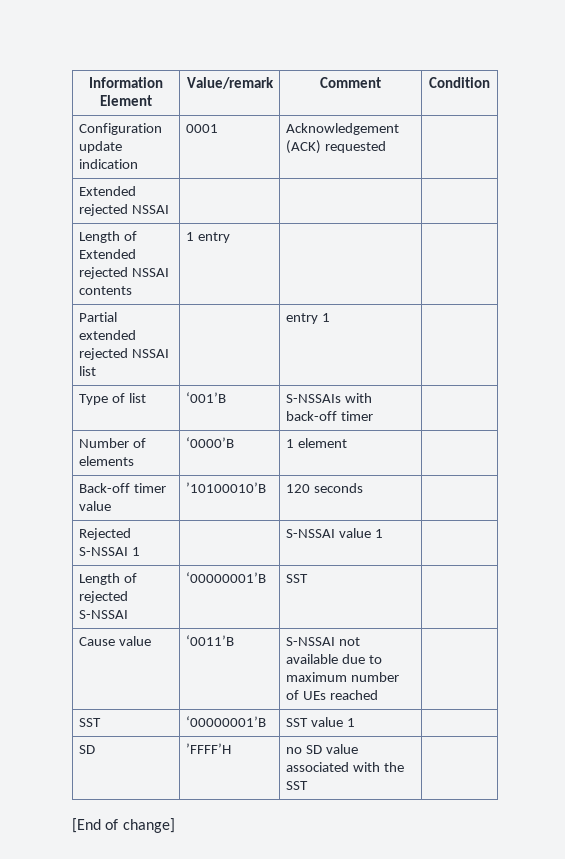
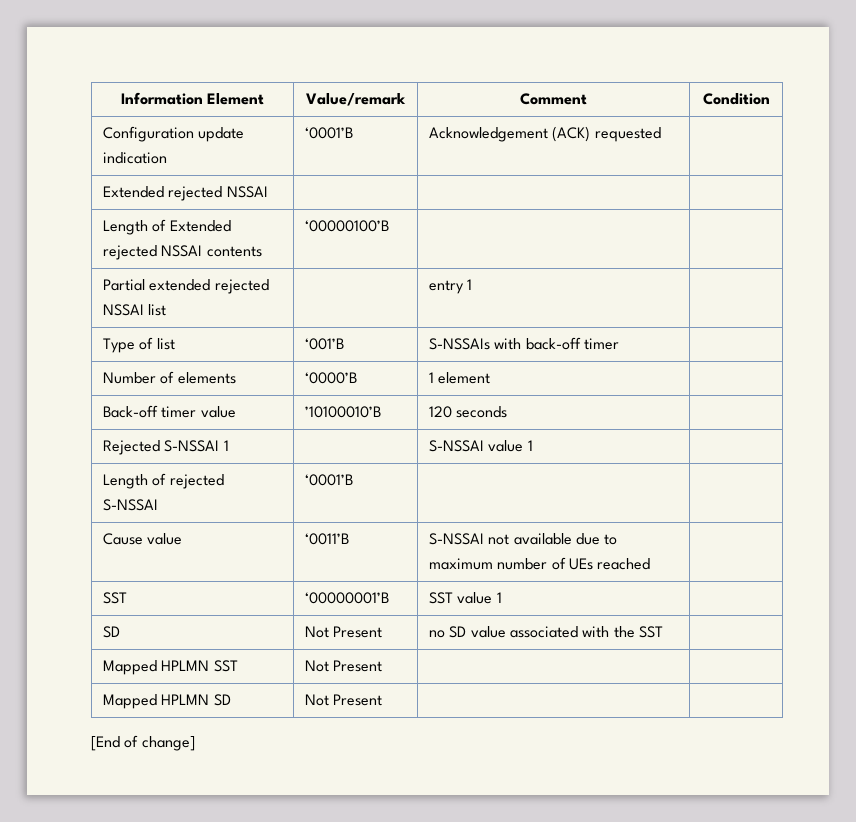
- Configuration update indication | 0001 | Acknowledgement (ACK) requested |
+ Configuration update indication | ‘0001’B | Acknowledgement (ACK) requested |
- Length of Extended rejected NSSAI contents | 1 entry | |
+ Length of Extended rejected NSSAI contents | ‘00000100’B | |
- Length of rejected S-NSSAI | ‘00000001’B | SST |
+ Length of rejected S-NSSAI | ‘0001’B | |
- SD | ’FFFF’H | no SD value associated with the SST |
+ SD | Not Present | no SD value associated with the SST |
+ Mapped HPLMN SST | Not Present | |
+ Mapped HPLMN SD | Not Present | |

